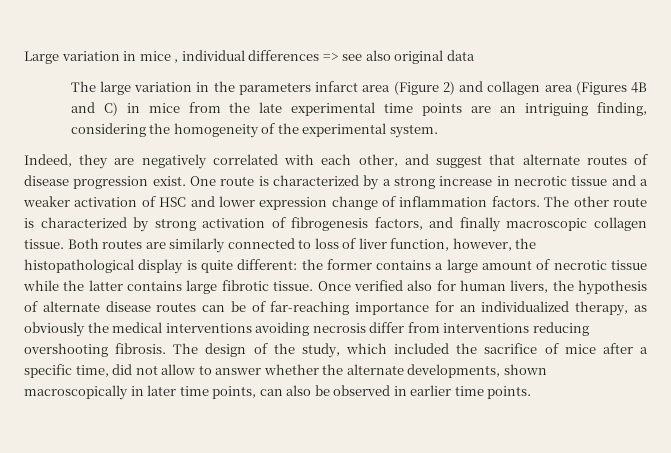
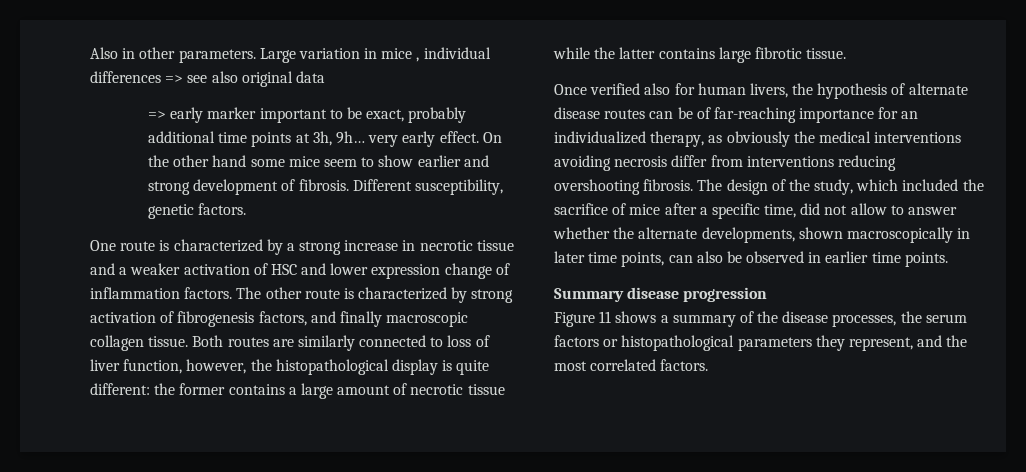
+ Also in other parameters.
- The large variation in the parameters infarct area (Figure 2) and collagen area (Figures 4B and C) in mice from the late experimental time points are an intriguing finding, considering the homogeneity of the experimental system.
- Indeed, they are negatively correlated with each other, and suggest that alternate routes of disease progression exist. One route is characterized by a strong increase in necrotic tissue and a weaker activation of HSC and lower expression change of inflammation factors.
+ => early marker important to be exact, probably additional time points at 3h, 9h… very early effect. On the other hand some mice seem to show earlier and strong development of fibrosis. Different susceptibility, genetic factors.
+ One route is characterized by a strong increase in necrotic tissue and a weaker activation of HSC and lower expression change of inflammation factors.
- the former contains a large amount of necrotic tissue while the latter contains large fibrotic tissue. Once verified also for human livers, the hypothesis of alternate disease routes can be of far-reaching importance for an individualized therapy, as obviously the medical interventions avoiding necrosis differ from interventions reducing overshooting fibrosis.
+ the former contains a large amount of necrotic tissue while the latter contains large fibrotic tissue.
+ Once verified also for human livers, the hypothesis of alternate disease routes can be of far-reaching importance for an individualized therapy, as obviously the medical interventions avoiding necrosis differ from interventions reducing overshooting fibrosis.
+ Summary disease progression
+ Figure 11 shows a summary of the disease processes, the serum factors or histopathological parameters they represent, and the most correlated factors.

